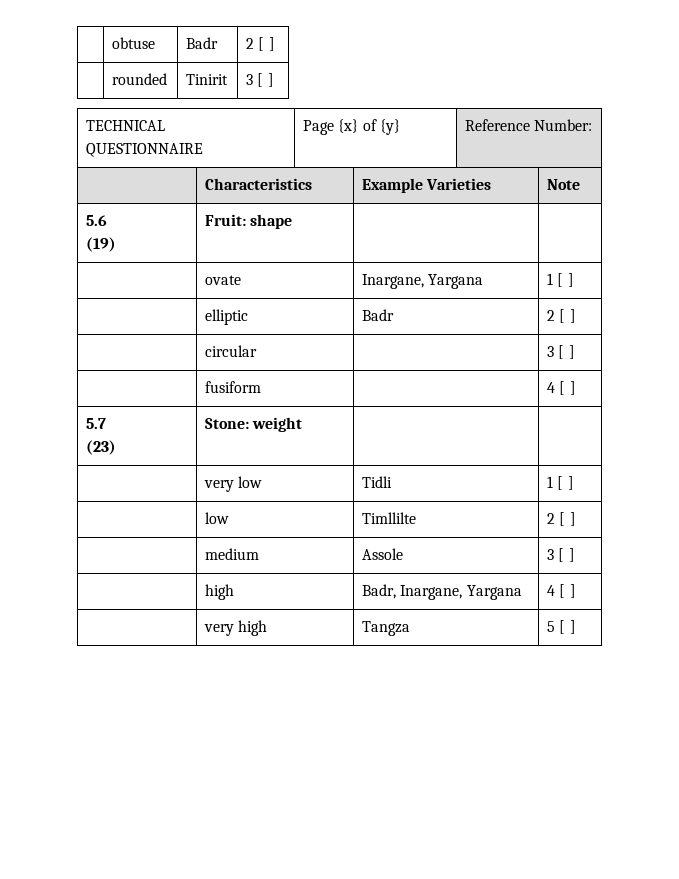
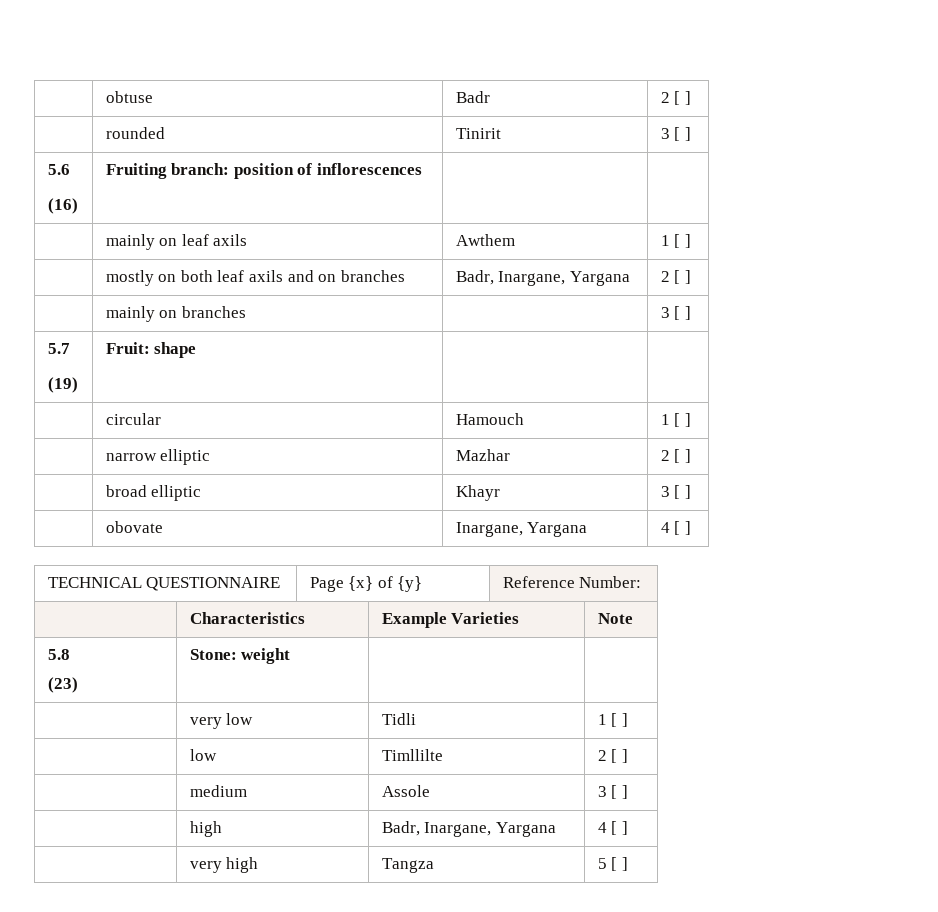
+ 5.6
+ (16) | Fruiting branch: position of inflorescences | |
+ | mainly on leaf axils | Awthem | 1 [ ]
+ | mostly on both leaf axils and on branches | Badr, Inargane, Yargana | 2 [ ]
+ | mainly on branches | | 3 [ ]
+ 5.7
+ (19) | Fruit: shape | |
+ | circular | Hamouch | 1 [ ]
+ | narrow elliptic | Mazhar | 2 [ ]
+ | broad elliptic | Khayr | 3 [ ]
+ | obovate | Inargane, Yargana | 4 [ ]
- 5.6
- (19) | Fruit: shape | |
- | ovate | Inargane, Yargana | 1 [ ]
- | elliptic | Badr | 2 [ ]
- | circular | | 3 [ ]
- | fusiform | | 4 [ ]
- 5.7
+ 5.8

